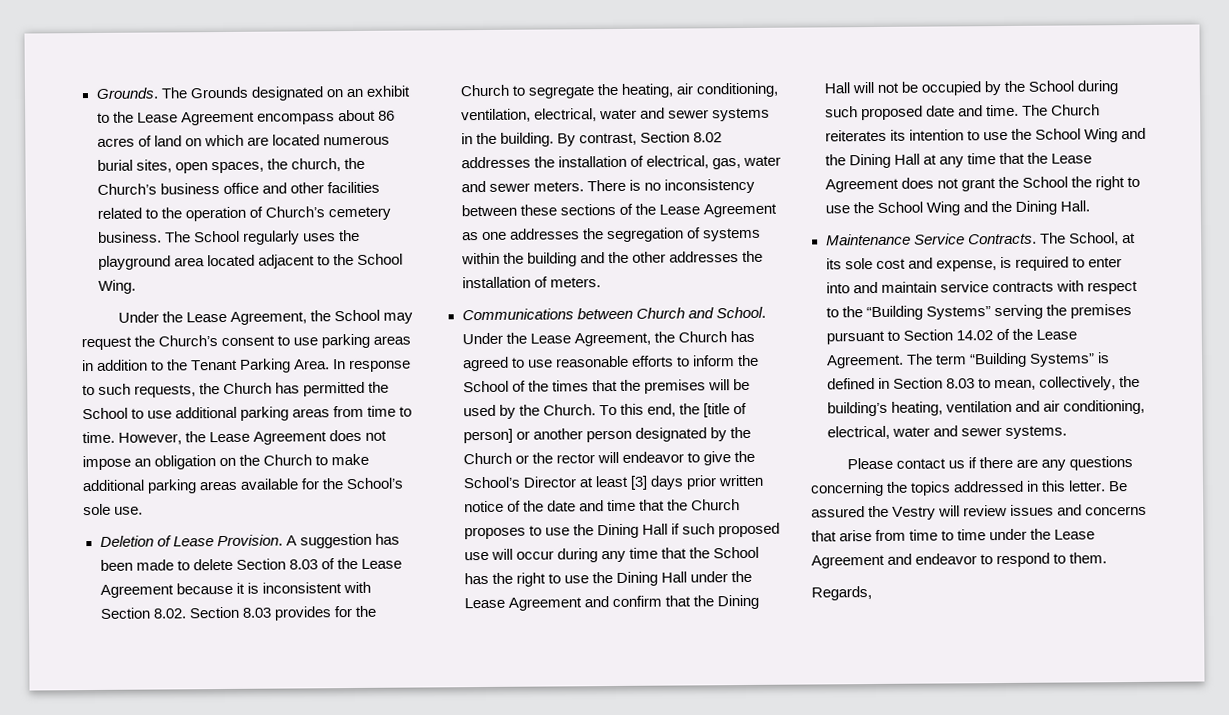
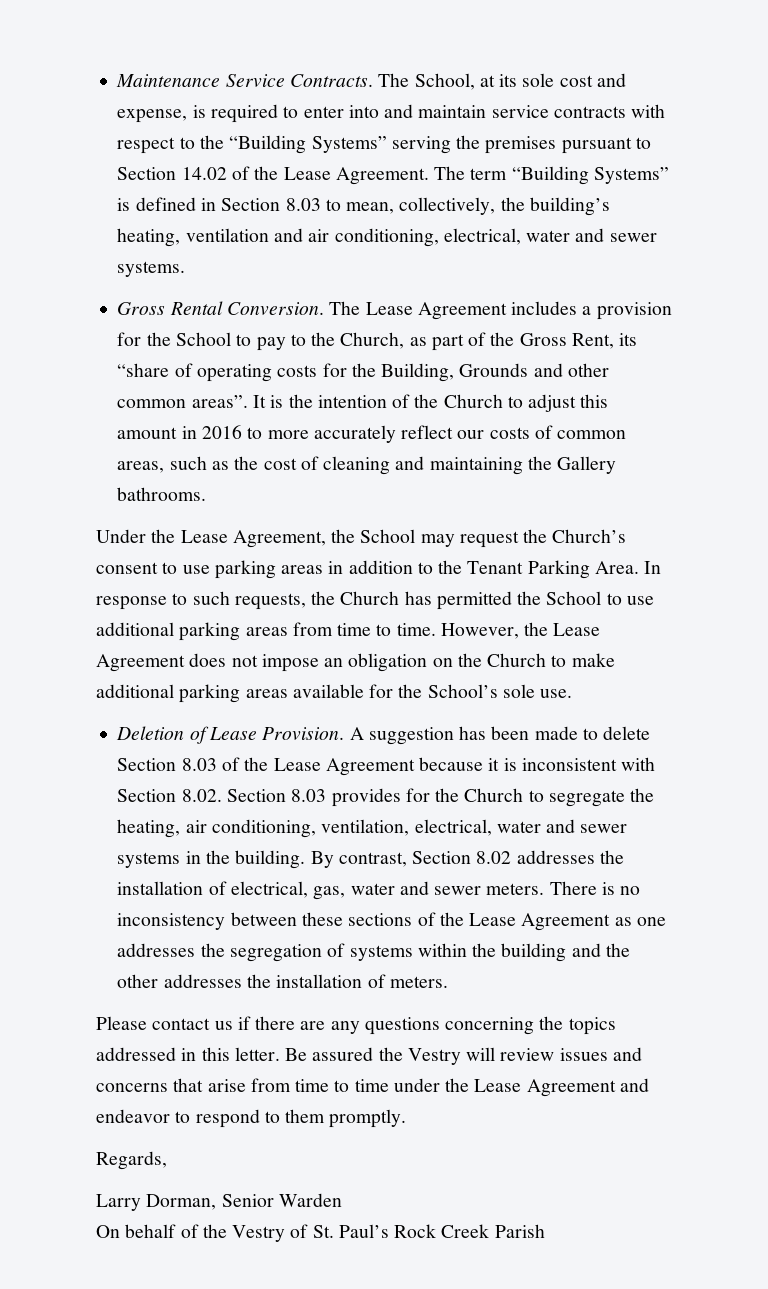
- Grounds. The Grounds designated on an exhibit to the Lease Agreement encompass about 86 acres of land on which are located numerous burial sites, open spaces, the church, the Church’s business office and other facilities related to the operation of Church’s cemetery business. The School regularly uses the playground area located adjacent to the School Wing.
+ Maintenance Service Contracts. The School, at its sole cost and expense, is required to enter into and maintain service contracts with respect to the “Building Systems” serving the premises pursuant to Section 14.02 of the Lease Agreement. The term “Building Systems” is defined in Section 8.03 to mean, collectively, the building’s heating, ventilation and air conditioning, electrical, water and sewer systems.
+ Gross Rental Conversion. The Lease Agreement includes a provision for the School to pay to the Church, as part of the Gross Rent, its “share of operating costs for the Building, Grounds and other common areas”. It is the intention of the Church to adjust this amount in 2016 to more accurately reflect our costs of common areas, such as the cost of cleaning and maintaining the Gallery bathrooms.
- Communications between Church and School. Under the Lease Agreement, the Church has agreed to use reasonable efforts to inform the School of the times that the premises will be used by the Church. To this end, the [title of person] or another person designated by the Church or the rector will endeavor to give the School’s Director at least [3] days prior written notice of the date and time that the Church proposes to use the Dining Hall if such proposed use will occur during any time that the School has the right to use the Dining Hall under the Lease Agreement and confirm that the Dining Hall will not be occupied by the School during such proposed date and time. The Church reiterates its intention to use the School Wing and the Dining Hall at any time that the Lease Agreement does not grant the School the right to use the School Wing and the Dining Hall.
- Maintenance Service Contracts. The School, at its sole cost and expense, is required to enter into and maintain service contracts with respect to the “Building Systems” serving the premises pursuant to Section 14.02 of the Lease Agreement. The term “Building Systems” is defined in Section 8.03 to mean, collectively, the building’s heating, ventilation and air conditioning, electrical, water and sewer systems.
- Be assured the Vestry will review issues and concerns that arise from time to time under the Lease Agreement and endeavor to respond to them.
+ Be assured the Vestry will review issues and concerns that arise from time to time under the Lease Agreement and endeavor to respond to them promptly.
+ Larry Dorman, Senior Warden
+ On behalf of the Vestry of St. Paul’s Rock Creek Parish

